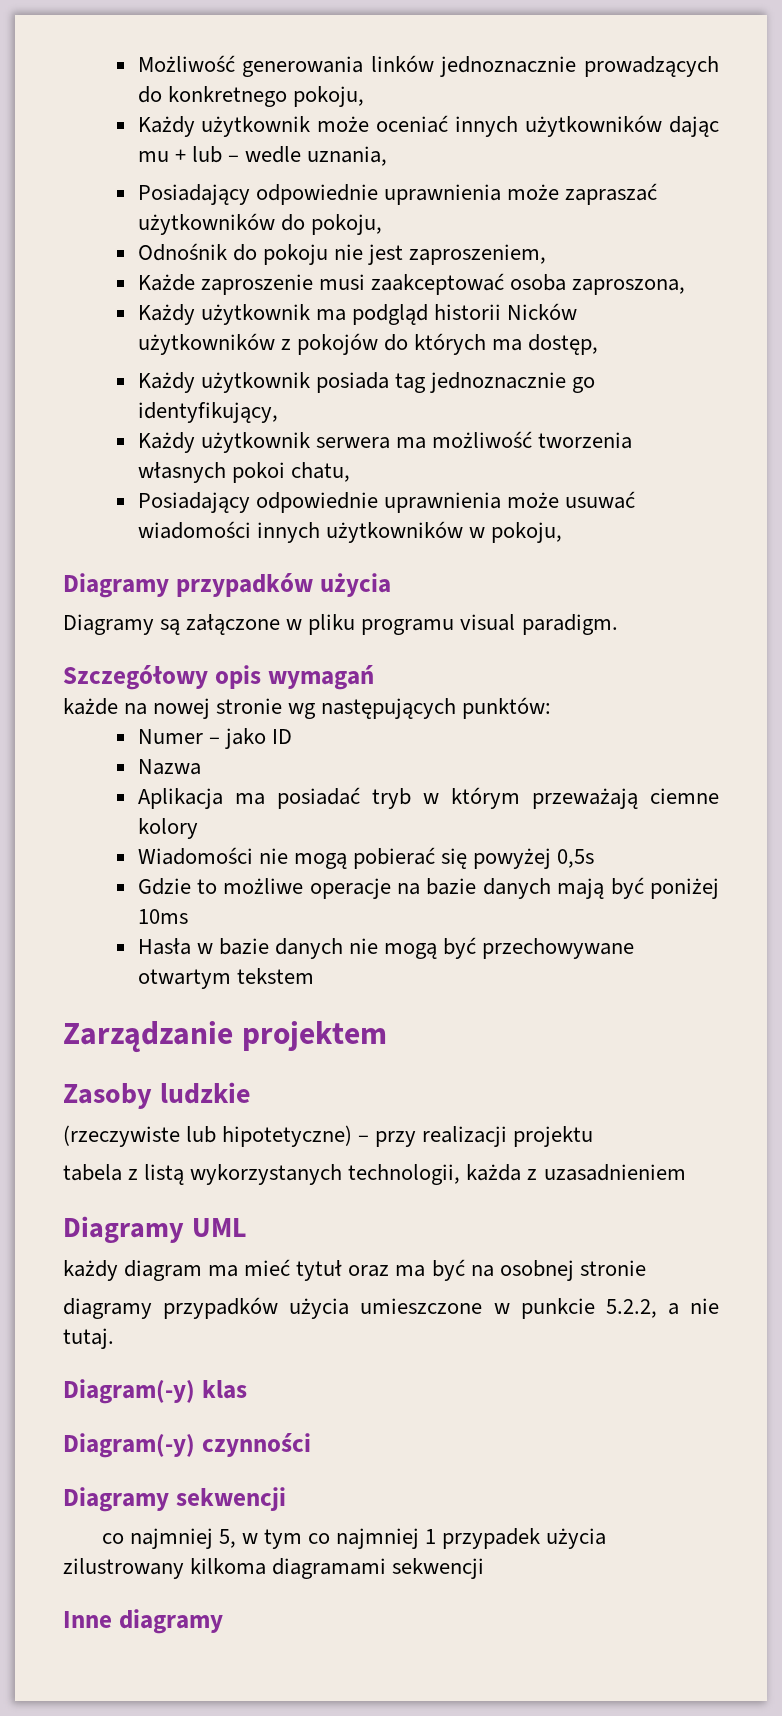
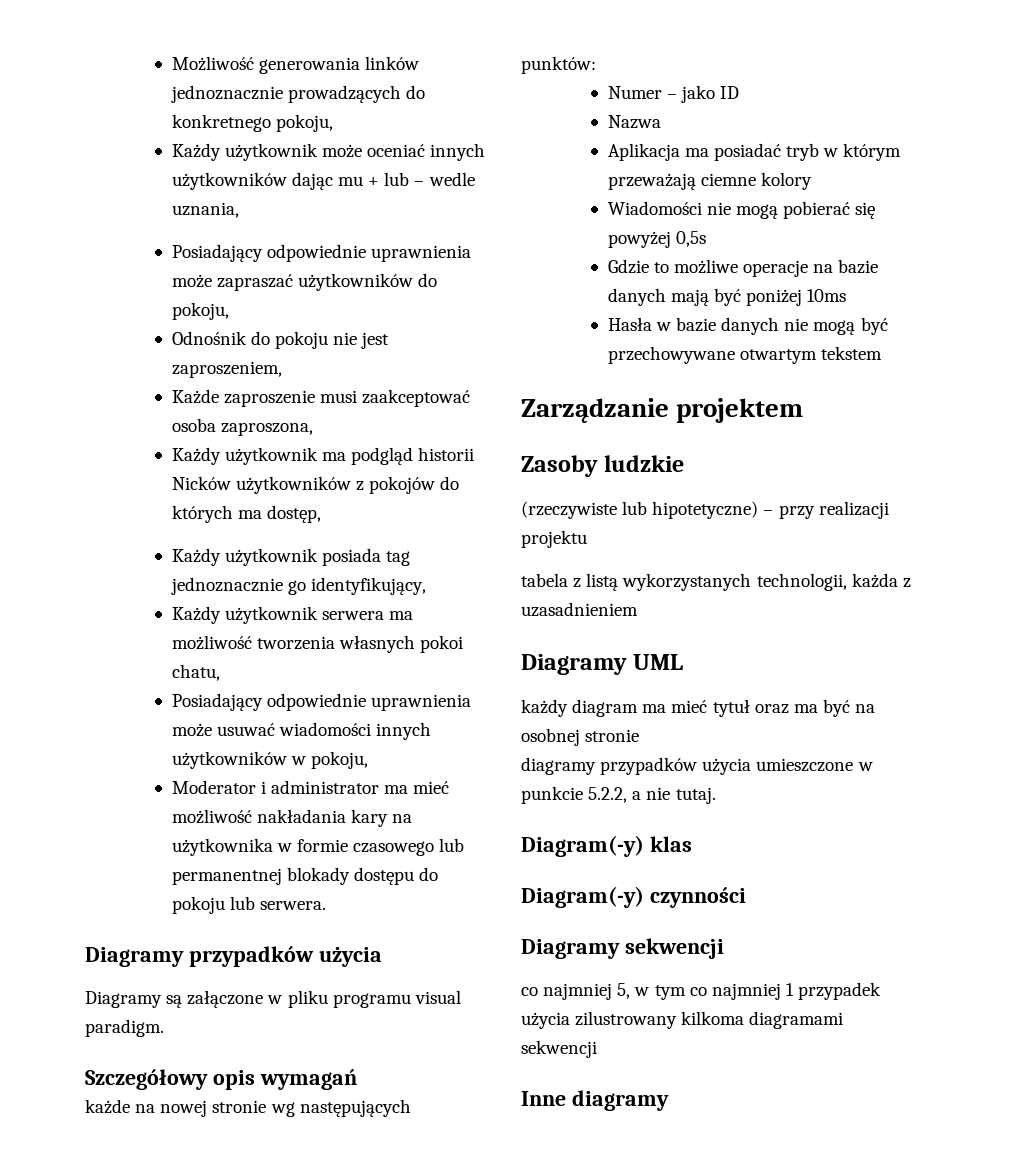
+ Moderator i administrator ma mieć możliwość nakładania kary na użytkownika w formie czasowego lub permanentnej blokady dostępu do pokoju lub serwera.

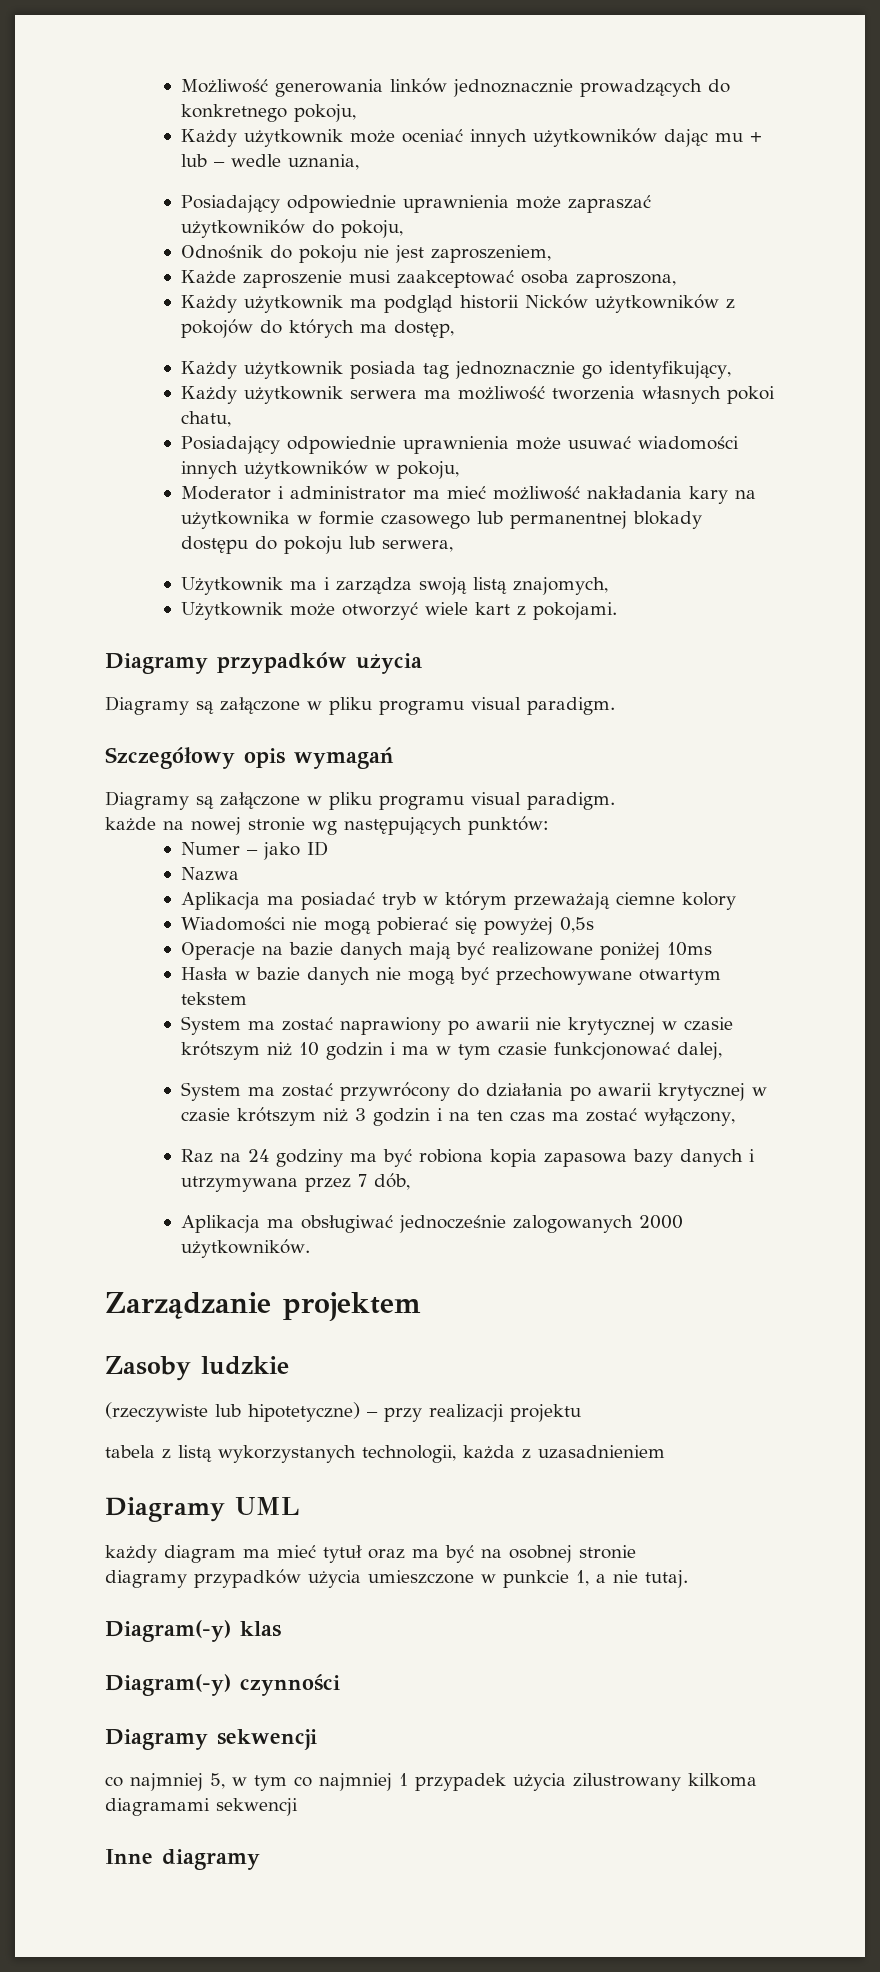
- Moderator i administrator ma mieć możliwość nakładania kary na użytkownika w formie czasowego lub permanentnej blokady dostępu do pokoju lub serwera.
+ Moderator i administrator ma mieć możliwość nakładania kary na użytkownika w formie czasowego lub permanentnej blokady dostępu do pokoju lub serwera,
+ Użytkownik ma i zarządza swoją listą znajomych,
+ Użytkownik może otworzyć wiele kart z pokojami.
  Szczegółowy opis wymagań
+ Diagramy są załączone w pliku programu visual paradigm.
- Gdzie to możliwe operacje na bazie danych mają być poniżej 10ms
+ Operacje na bazie danych mają być realizowane poniżej 10ms
+ System ma zostać naprawiony po awarii nie krytycznej w czasie krótszym niż 10 godzin i ma w tym czasie funkcjonować dalej,
+ System ma zostać przywrócony do działania po awarii krytycznej w czasie krótszym niż 3 godzin i na ten czas ma zostać wyłączony,
+ Raz na 24 godziny ma być robiona kopia zapasowa bazy danych i utrzymywana przez 7 dób,
+ Aplikacja ma obsługiwać jednocześnie zalogowanych 2000 użytkowników.
- diagramy przypadków użycia umieszczone w punkcie 5.2.2, a nie tutaj.
+ diagramy przypadków użycia umieszczone w punkcie 1, a nie tutaj.

